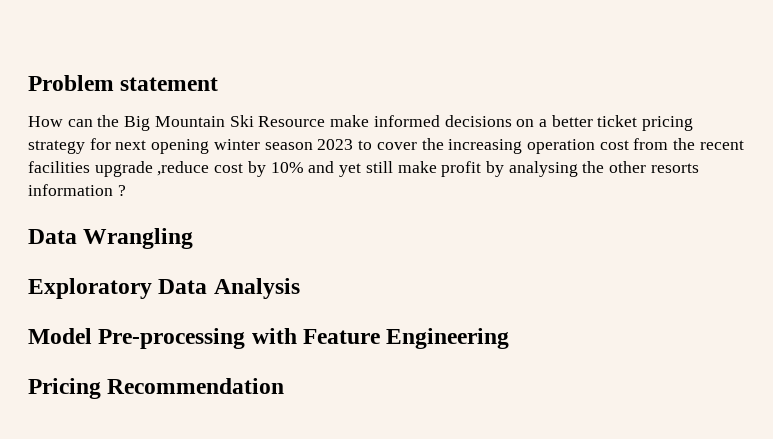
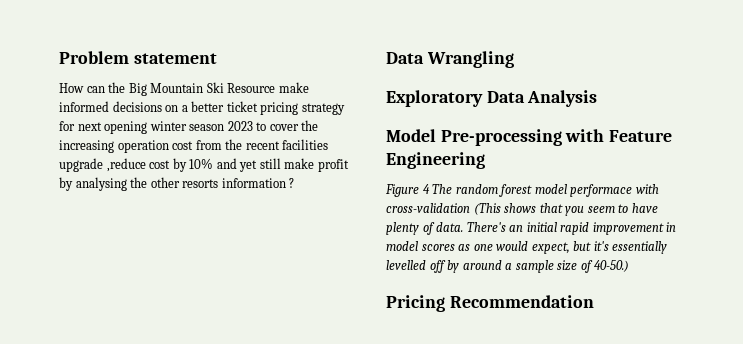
+ Figure 4 The random forest model performace with cross-validation (This shows that you seem to have plenty of data. There's an initial rapid improvement in model scores as one would expect, but it's essentially levelled off by around a sample size of 40-50.)

